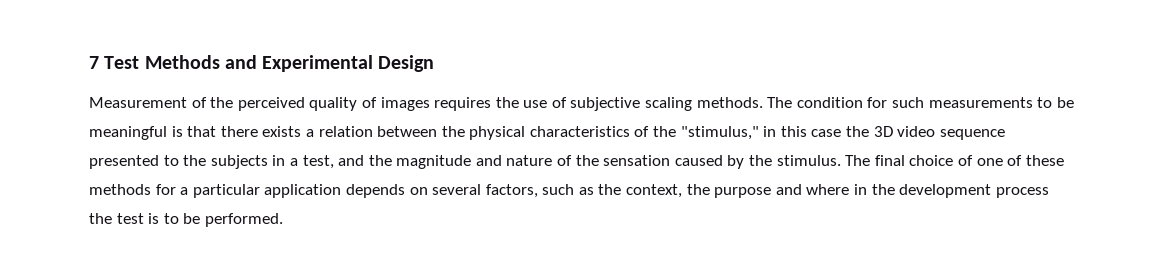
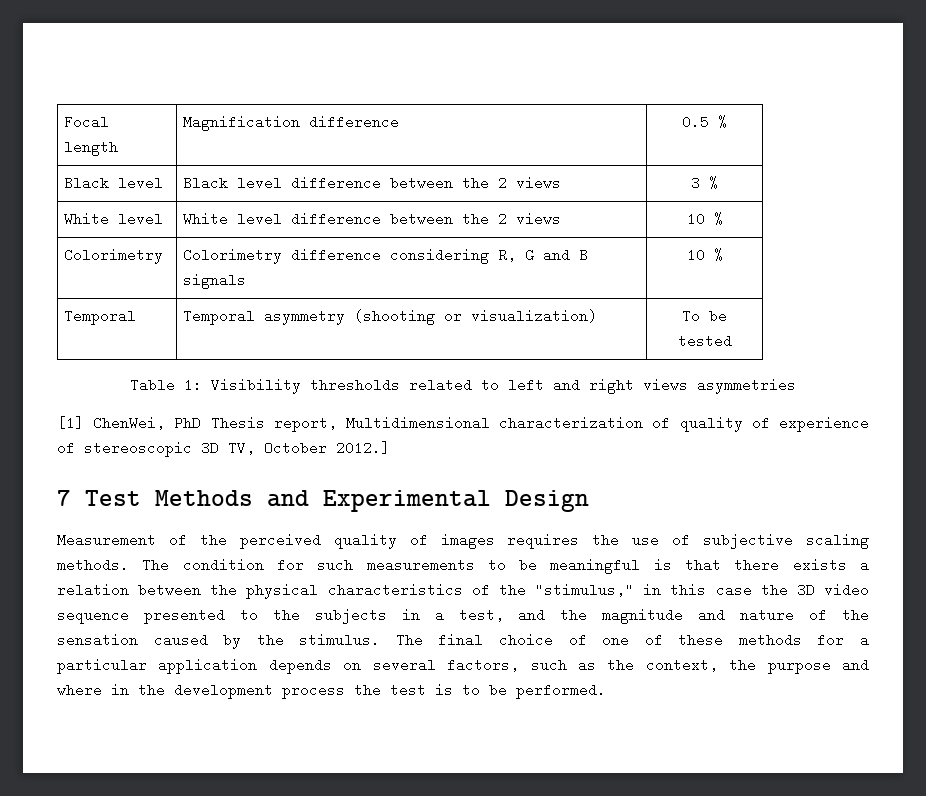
+ Focal length | Magnification difference | 0.5 %
+ Black level | Black level difference between the 2 views | 3 %
+ White level | White level difference between the 2 views | 10 %
+ Colorimetry | Colorimetry difference considering R, G and B signals | 10 %
+ Temporal | Temporal asymmetry (shooting or visualization) | To be tested
+ Table 1: Visibility thresholds related to left and right views asymmetries
+ [1] ChenWei, PhD Thesis report, Multidimensional characterization of quality of experience of stereoscopic 3D TV, October 2012.]

